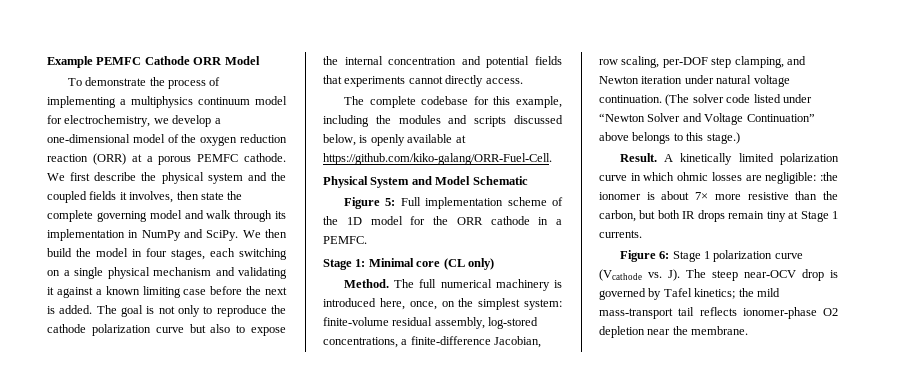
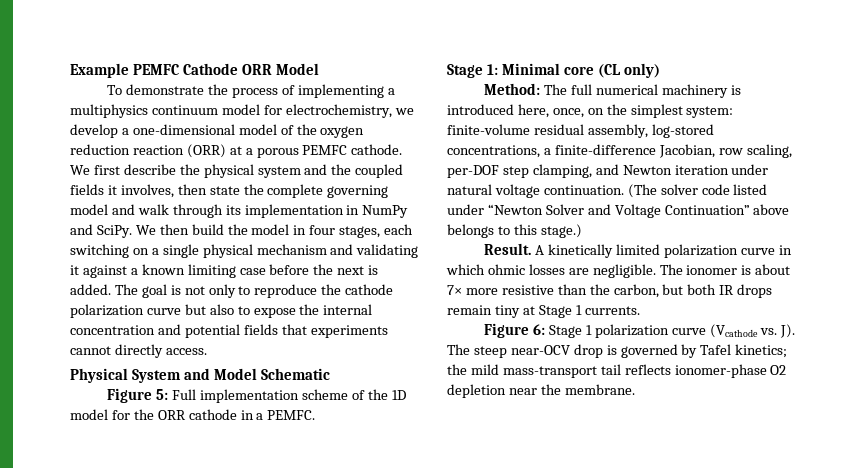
- The complete codebase for this example, including the modules and scripts discussed below, is openly available at https://github.com/kiko-galang/ORR-Fuel-Cell.
- Method. The full numerical machinery is introduced here, once, on the simplest system: finite-volume residual assembly, log-stored concentrations, a finite-difference Jacobian, row scaling, per-DOF step clamping, and Newton iteration under natural voltage continuation.
+ Method: The full numerical machinery is introduced here, once, on the simplest system: finite-volume residual assembly, log-stored concentrations, a finite-difference Jacobian, row scaling, per-DOF step clamping, and Newton iteration under natural voltage continuation.
- A kinetically limited polarization curve in which ohmic losses are negligible: :the ionomer is about 7× more resistive than the carbon, but both IR drops remain tiny at Stage 1 currents.
+ A kinetically limited polarization curve in which ohmic losses are negligible. The ionomer is about 7× more resistive than the carbon, but both IR drops remain tiny at Stage 1 currents.

